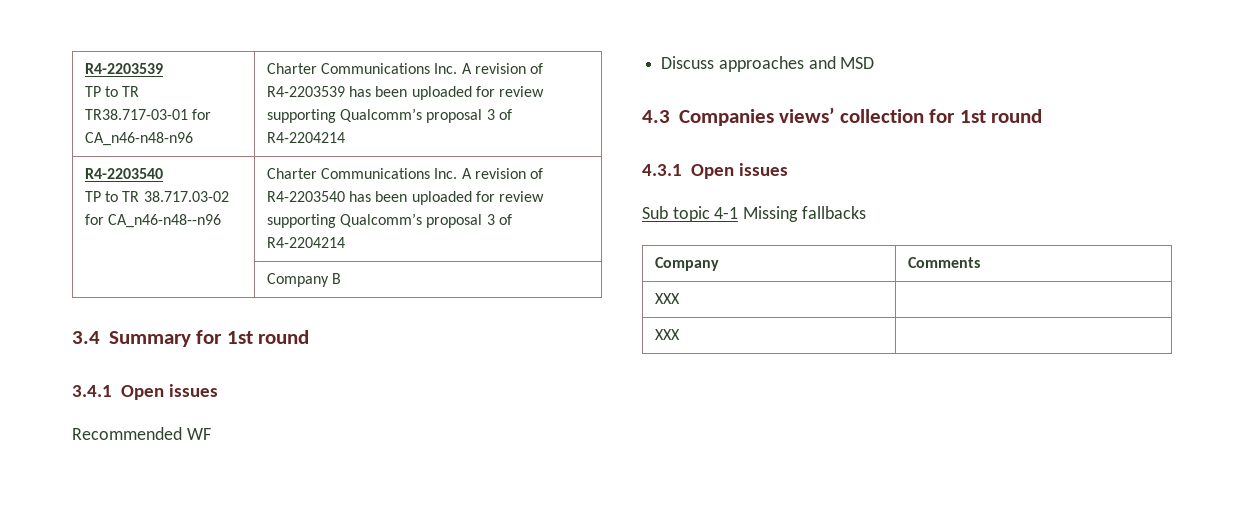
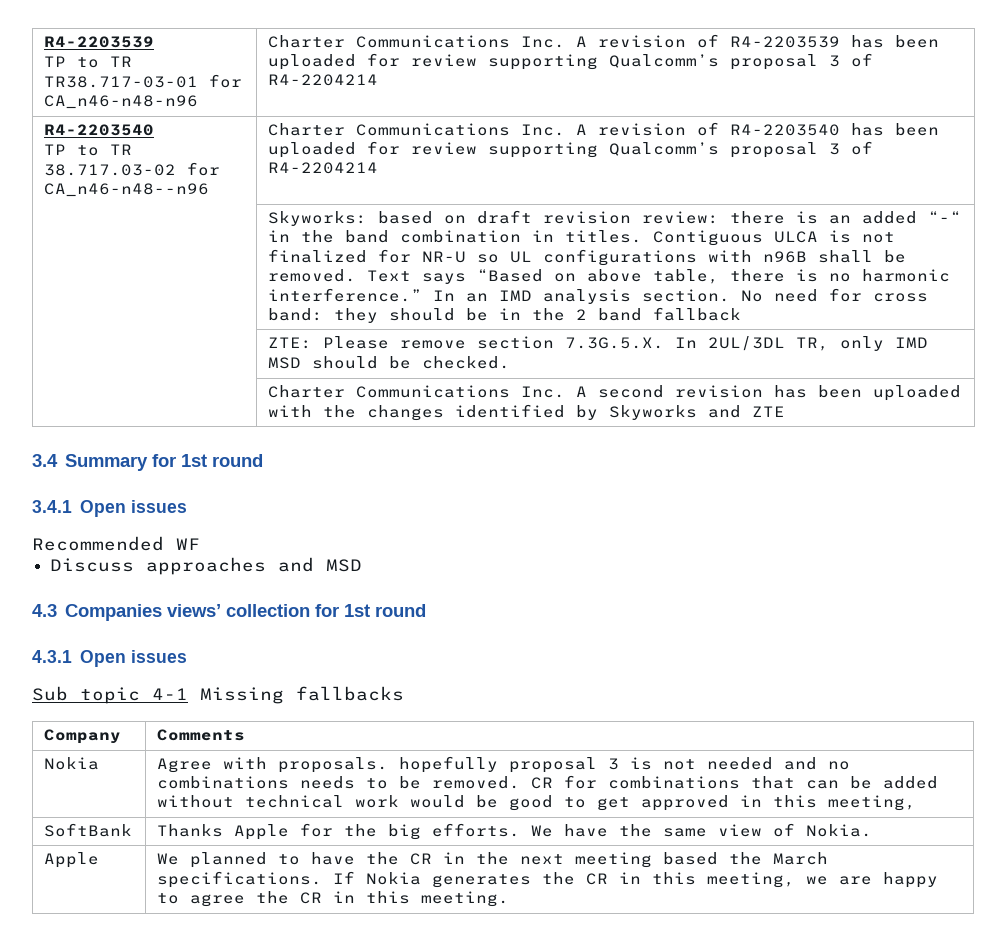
- Company B
+ Skyworks: based on draft revision review: there is an added “-“ in the band combination in titles. Contiguous ULCA is not finalized for NR-U so UL configurations with n96B shall be removed. Text says “Based on above table, there is no harmonic interference.” In an IMD analysis section. No need for cross band: they should be in the 2 band fallback
+ | ZTE: Please remove section 7.3G.5.X. In 2UL/3DL TR, only IMD MSD should be checked.
+ | Charter Communications Inc. A second revision has been uploaded with the changes identified by Skyworks and ZTE
  Company | Comments
- XXX |
- XXX |
+ Nokia | Agree with proposals. hopefully proposal 3 is not needed and no combinations needs to be removed. CR for combinations that can be added without technical work would be good to get approved in this meeting,
+ SoftBank | Thanks Apple for the big efforts. We have the same view of Nokia.
+ Apple | We planned to have the CR in the next meeting based the March specifications. If Nokia generates the CR in this meeting, we are happy to agree the CR in this meeting.

